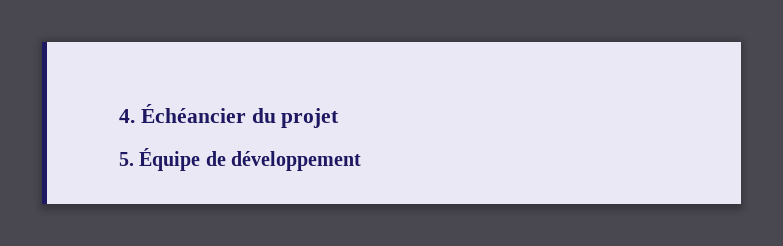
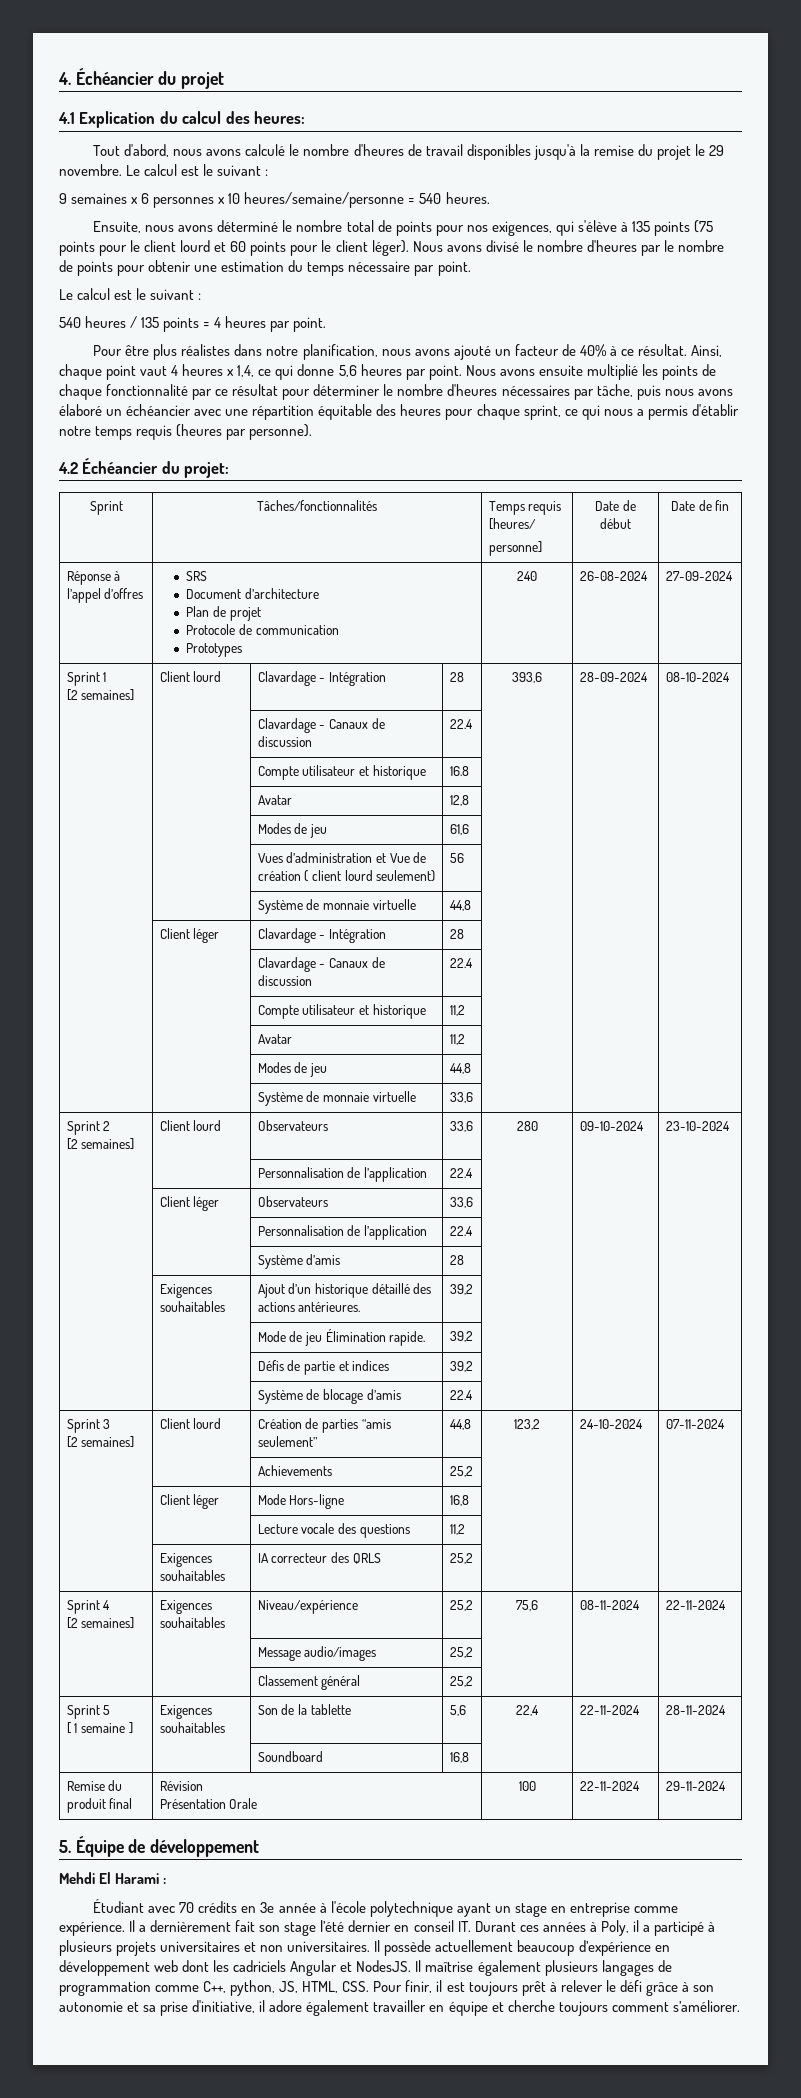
+ 4.1 Explication du calcul des heures:
+ Tout d'abord, nous avons calculé le nombre d'heures de travail disponibles jusqu'à la remise du projet le 29 novembre. Le calcul est le suivant :
+ 9 semaines x 6 personnes x 10 heures/semaine/personne = 540 heures.
+ Ensuite, nous avons déterminé le nombre total de points pour nos exigences, qui s'élève à 135 points (75 points pour le client lourd et 60 points pour le client léger). Nous avons divisé le nombre d'heures par le nombre de points pour obtenir une estimation du temps nécessaire par point.
+ Le calcul est le suivant :
+ 540 heures / 135 points = 4 heures par point.
+ Pour être plus réalistes dans notre planification, nous avons ajouté un facteur de 40% à ce résultat. Ainsi, chaque point vaut 4 heures x 1,4, ce qui donne 5,6 heures par point. Nous avons ensuite multiplié les points de chaque fonctionnalité par ce résultat pour déterminer le nombre d'heures nécessaires par tâche, puis nous avons élaboré un échéancier avec une répartition équitable des heures pour chaque sprint, ce qui nous a permis d'établir notre temps requis (heures par personne).
+ 4.2 Échéancier du projet:
+ Sprint | Tâches/fonctionnalités | Temps requis [heures/
+ personne] | Date de début | Date de fin
+ Réponse à l’appel d’offres | SRS
+ Document d’architecture
+ Plan de projet
+ Protocole de communication
+ Prototypes | 240 | 26-08-2024 | 27-09-2024
+ Sprint 1
+ [2 semaines] | Client lourd | Clavardage - Intégration | 28 | 393,6 | 28-09-2024 | 08-10-2024
+ | | Clavardage - Canaux de discussion | 22.4 | | |
+ | | Compte utilisateur et historique | 16.8 | | |
+ | | Avatar | 12,8 | | |
+ | | Modes de jeu | 61,6 | | |
+ | | Vues d’administration et Vue de création ( client lourd seulement) | 56 | | |
+ | | Système de monnaie virtuelle | 44,8 | | |
+ | Client léger | Clavardage - Intégration | 28 | | |
+ | | Clavardage - Canaux de discussion | 22.4 | | |
+ | | Compte utilisateur et historique | 11,2 | | |
+ | | Avatar | 11,2 | | |
+ | | Modes de jeu | 44,8 | | |
+ | | Système de monnaie virtuelle | 33,6 | | |
+ Sprint 2
+ [2 semaines] | Client lourd | Observateurs | 33,6 | 280 | 09-10-2024 | 23-10-2024
+ | | Personnalisation de l’application | 22.4 | | |
+ | Client léger | Observateurs | 33,6 | | |
+ | | Personnalisation de l’application | 22.4 | | |
+ | | Système d’amis | 28 | | |
+ | Exigences souhaitables | Ajout d’un historique détaillé des actions antérieures. | 39,2 | | |
+ | | Mode de jeu Élimination rapide. | 39,2 | | |
+ | | Défis de partie et indices | 39,2 | | |
+ | | Système de blocage d’amis | 22.4 | | |
+ Sprint 3
+ [2 semaines] | Client lourd | Création de parties “amis seulement” | 44,8 | 123,2 | 24-10-2024 | 07-11-2024
+ | | Achievements | 25,2 | | |
+ | Client léger | Mode Hors-ligne | 16,8 | | |
+ | | Lecture vocale des questions | 11,2 | | |
+ | Exigences souhaitables | IA correcteur des QRLS | 25,2 | | |
+ Sprint 4
+ [2 semaines] | Exigences souhaitables | Niveau/expérience | 25,2 | 75,6 | 08-11-2024 | 22-11-2024
+ | | Message audio/images | 25,2 | | |
+ | | Classement général | 25,2 | | |
+ Sprint 5
+ [ 1 semaine ] | Exigences souhaitables | Son de la tablette | 5,6 | 22,4 | 22-11-2024 | 28-11-2024
+ | | Soundboard | 16,8 | | |
+ Remise du produit final | Révision
+ Présentation Orale | 100 | 22-11-2024 | 29-11-2024
  5. Équipe de développement
+ Mehdi El Harami :
+ Étudiant avec 70 crédits en 3e année à l'école polytechnique ayant un stage en entreprise comme expérience. Il a dernièrement fait son stage l’été dernier en conseil IT. Durant ces années à Poly, il a participé à plusieurs projets universitaires et non universitaires. Il possède actuellement beaucoup d’expérience en développement web dont les cadriciels Angular et NodesJS. Il maîtrise également plusieurs langages de programmation comme C++, python, JS, HTML, CSS. Pour finir, il est toujours prêt à relever le défi grâce à son autonomie et sa prise d'initiative, il adore également travailler en équipe et cherche toujours comment s’améliorer.

